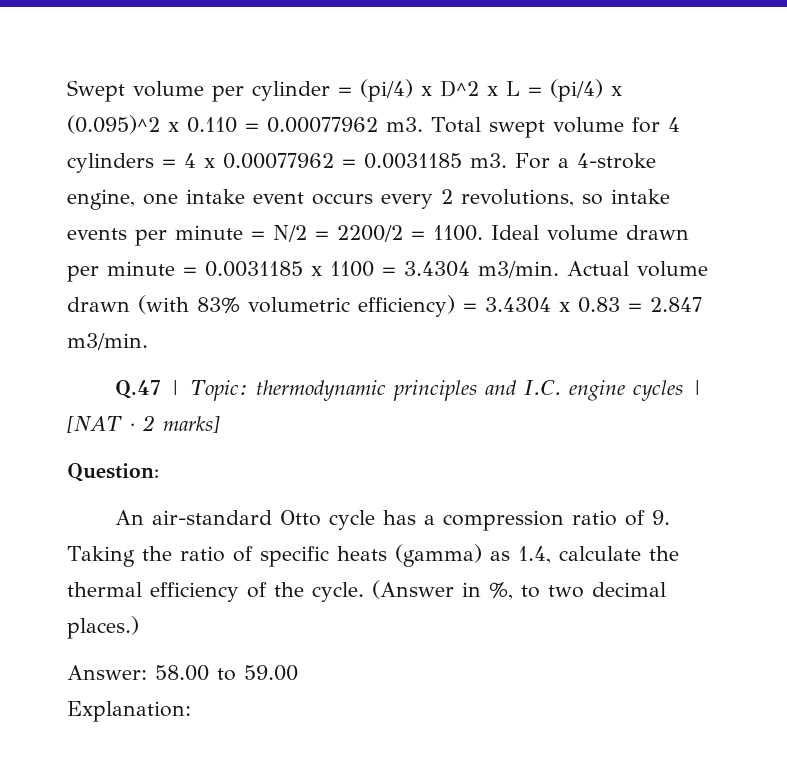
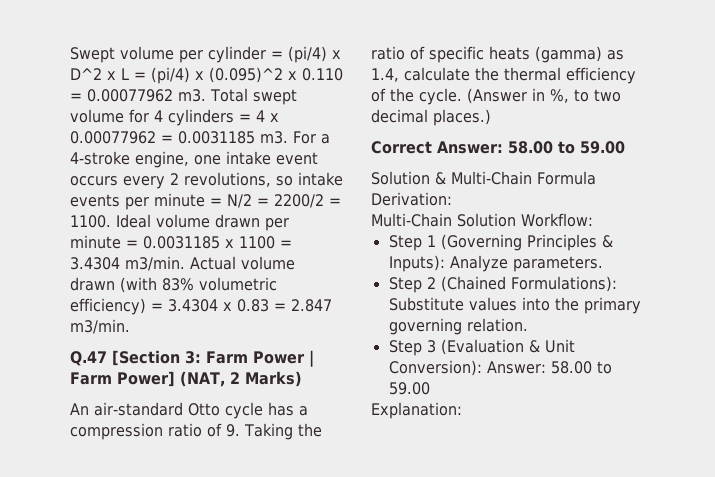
- Q.47 | Topic: thermodynamic principles and I.C. engine cycles | [NAT · 2 marks]
- Question:
+ Q.47 [Section 3: Farm Power | Farm Power] (NAT, 2 Marks)
- Answer: 58.00 to 59.00
+ Correct Answer: 58.00 to 59.00
+ Solution & Multi-Chain Formula Derivation:
+ Multi-Chain Solution Workflow:
+ Step 1 (Governing Principles & Inputs): Analyze parameters.
+ Step 2 (Chained Formulations): Substitute values into the primary governing relation.
+ Step 3 (Evaluation & Unit Conversion): Answer: 58.00 to 59.00

